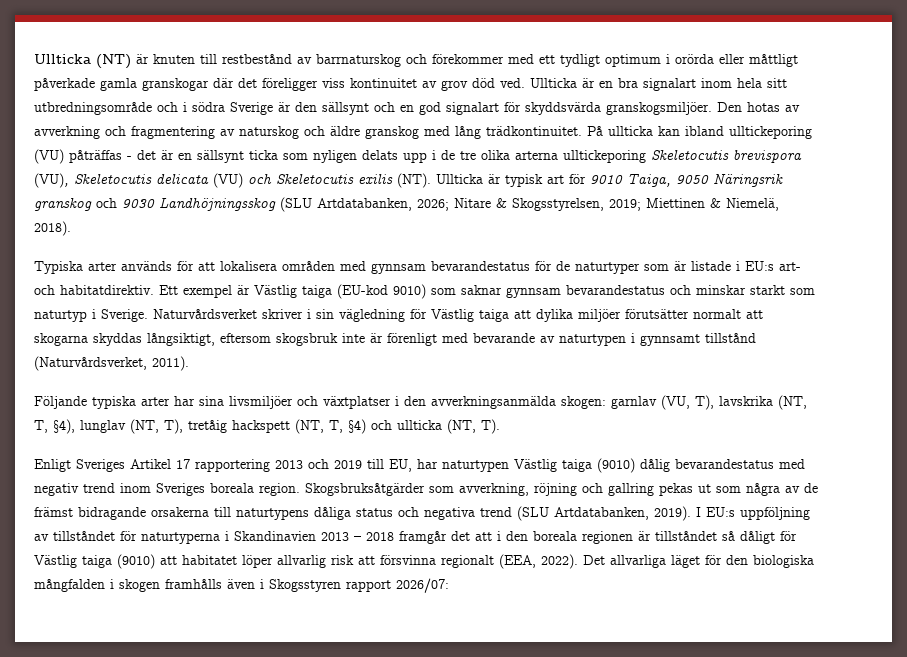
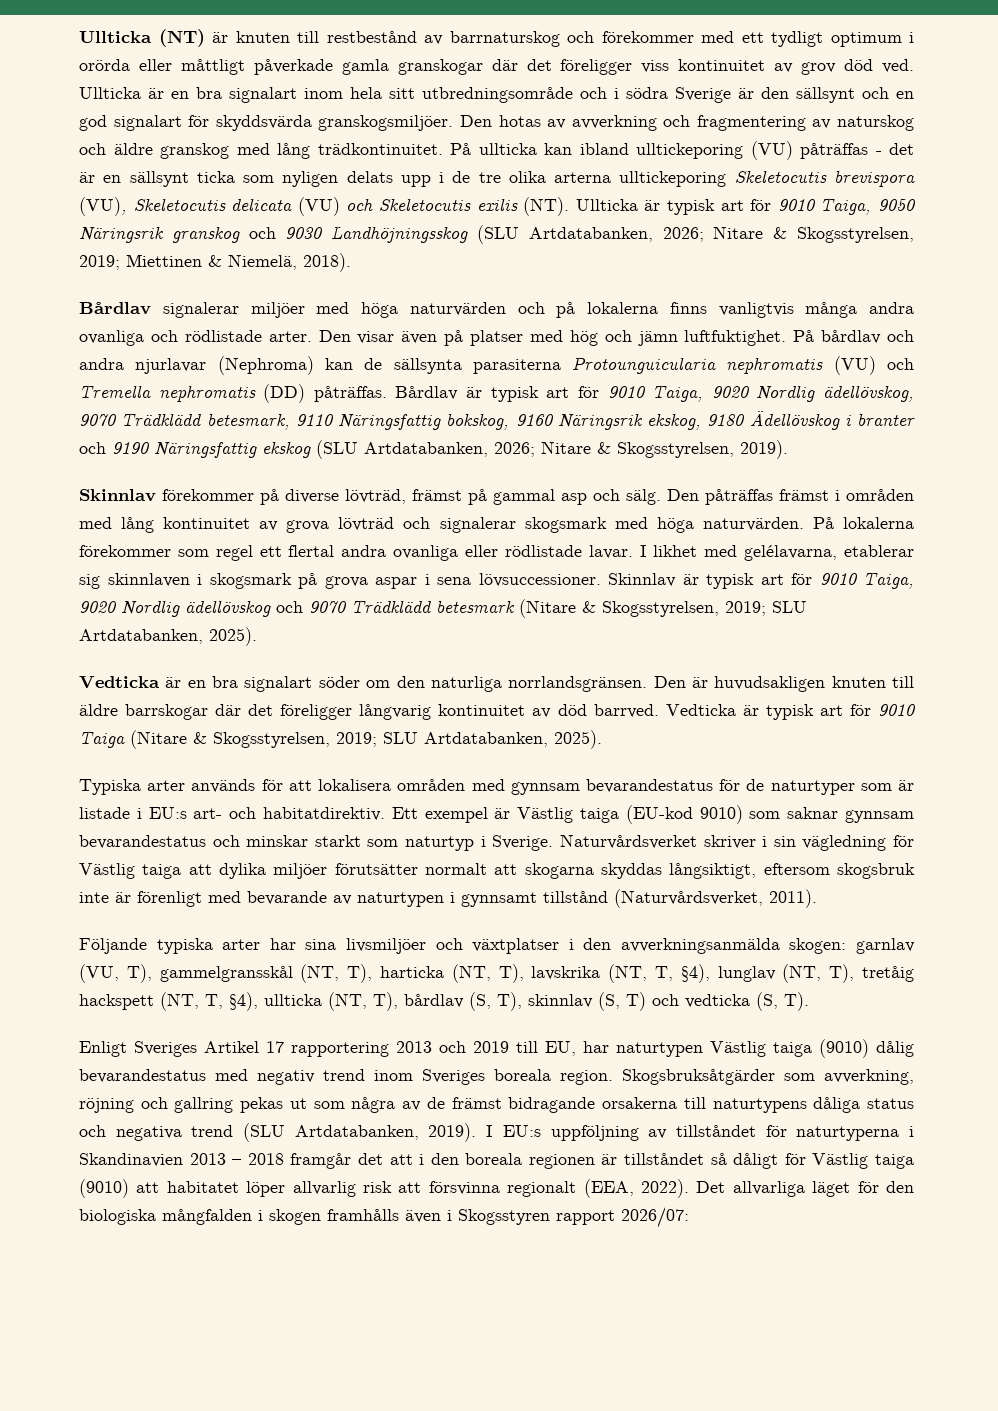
+ Bårdlav signalerar miljöer med höga naturvärden och på lokalerna finns vanligtvis många andra ovanliga och rödlistade arter. Den visar även på platser med hög och jämn luftfuktighet. På bårdlav och andra njurlavar (Nephroma) kan de sällsynta parasiterna Protounguicularia nephromatis (VU) och Tremella nephromatis (DD) påträffas. Bårdlav är typisk art för 9010 Taiga, 9020 Nordlig ädellövskog, 9070 Trädklädd betesmark, 9110 Näringsfattig bokskog, 9160 Näringsrik ekskog, 9180 Ädellövskog i branter och 9190 Näringsfattig ekskog (SLU Artdatabanken, 2026; Nitare & Skogsstyrelsen, 2019).
+ Skinnlav förekommer på diverse lövträd, främst på gammal asp och sälg. Den påträffas främst i områden med lång kontinuitet av grova lövträd och signalerar skogsmark med höga naturvärden. På lokalerna förekommer som regel ett flertal andra ovanliga eller rödlistade lavar. I likhet med gelélavarna, etablerar sig skinnlaven i skogsmark på grova aspar i sena lövsuccessioner. Skinnlav är typisk art för 9010 Taiga, 9020 Nordlig ädellövskog och 9070 Trädklädd betesmark (Nitare & Skogsstyrelsen, 2019; SLU Artdatabanken, 2025).
+ Vedticka är en bra signalart söder om den naturliga norrlandsgränsen. Den är huvudsakligen knuten till äldre barrskogar där det föreligger långvarig kontinuitet av död barrved. Vedticka är typisk art för 9010 Taiga (Nitare & Skogsstyrelsen, 2019; SLU Artdatabanken, 2025).
- Följande typiska arter har sina livsmiljöer och växtplatser i den avverkningsanmälda skogen: garnlav (VU, T), lavskrika (NT, T, §4), lunglav (NT, T), tretåig hackspett (NT, T, §4) och ullticka (NT, T).
+ Följande typiska arter har sina livsmiljöer och växtplatser i den avverkningsanmälda skogen: garnlav (VU, T), gammelgransskål (NT, T), harticka (NT, T), lavskrika (NT, T, §4), lunglav (NT, T), tretåig hackspett (NT, T, §4), ullticka (NT, T), bårdlav (S, T), skinnlav (S, T) och vedticka (S, T).

